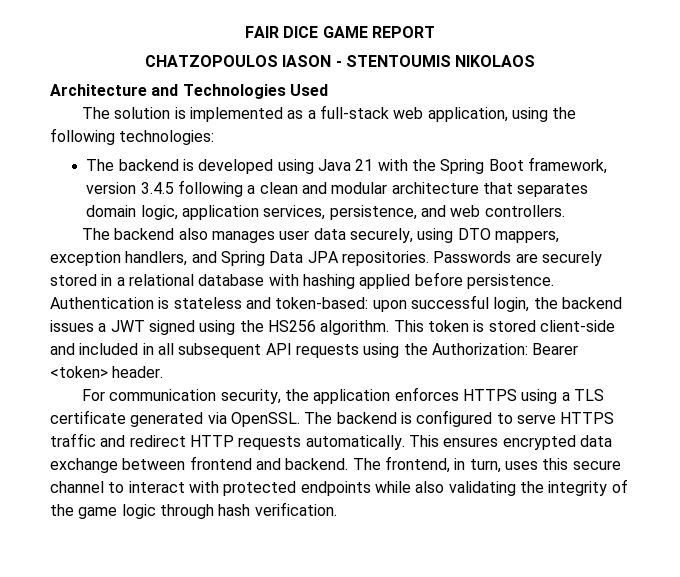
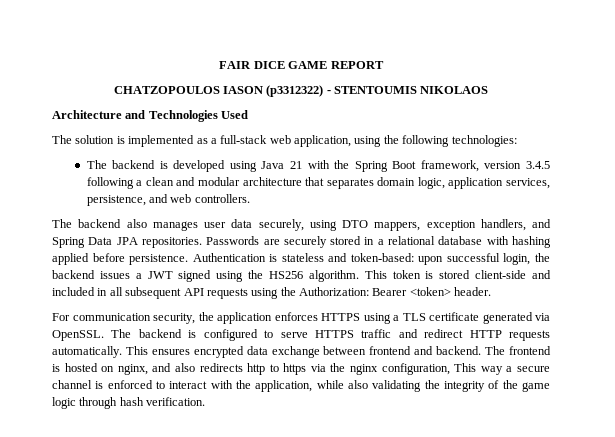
- CHATZOPOULOS IASON - STENTOUMIS NIKOLAOS
+ CHATZOPOULOS IASON (p3312322) - STENTOUMIS NIKOLAOS
- The frontend, in turn, uses this secure channel to interact with protected endpoints while also validating the integrity of the game logic through hash verification.
+ The frontend is hosted on nginx, and also redirects http to https via the nginx configuration, This way a secure channel is enforced to interact with the application, while also validating the integrity of the game logic through hash verification.

